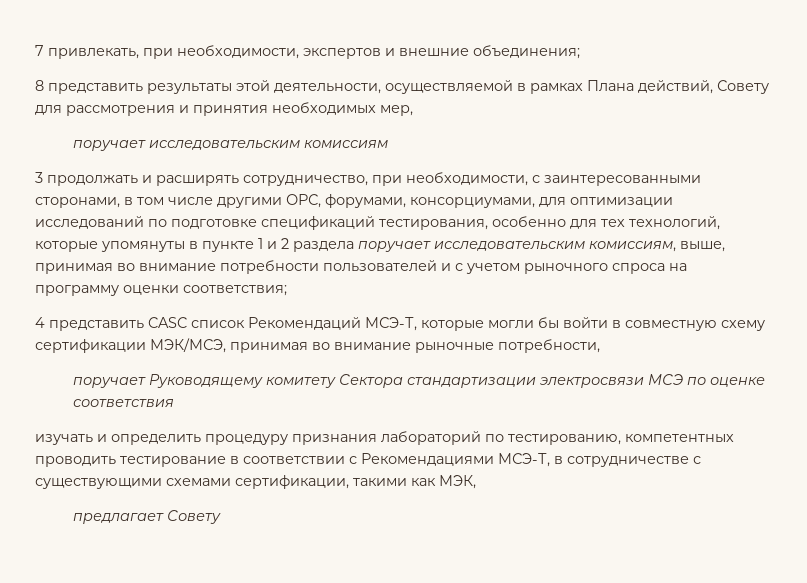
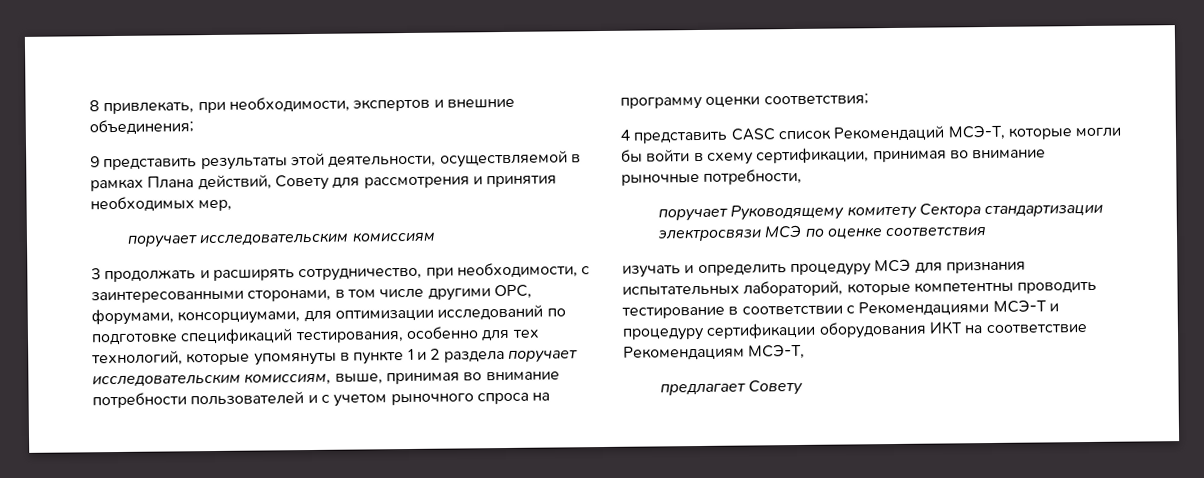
- 7 привлекать, при необходимости, экспертов и внешние объединения;
+ 8 привлекать, при необходимости, экспертов и внешние объединения;
- 8 представить результаты этой деятельности, осуществляемой в рамках Плана действий, Совету для рассмотрения и принятия необходимых мер,
+ 9 представить результаты этой деятельности, осуществляемой в рамках Плана действий, Совету для рассмотрения и принятия необходимых мер,
- 4 представить CASC список Рекомендаций МСЭ-Т, которые могли бы войти в совместную схему сертификации МЭК/МСЭ, принимая во внимание рыночные потребности,
+ 4 представить CASC список Рекомендаций МСЭ-Т, которые могли бы войти в схему сертификации, принимая во внимание рыночные потребности,
- изучать и определить процедуру признания лабораторий по тестированию, компетентных проводить тестирование в соответствии с Рекомендациями МСЭ-Т, в сотрудничестве с существующими схемами сертификации, такими как МЭК,
+ изучать и определить процедуру МСЭ для признания испытательных лабораторий, которые компетентны проводить тестирование в соответствии с Рекомендациями МСЭ-Т и процедуру сертификации оборудования ИКТ на соответствие Рекомендациям МСЭ-Т,

